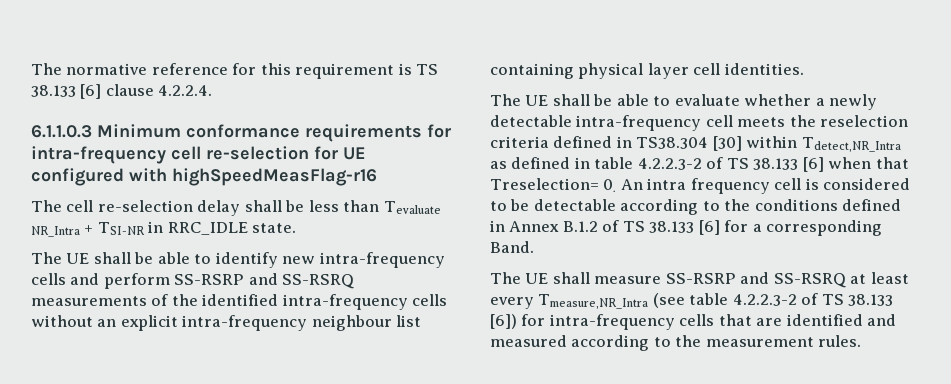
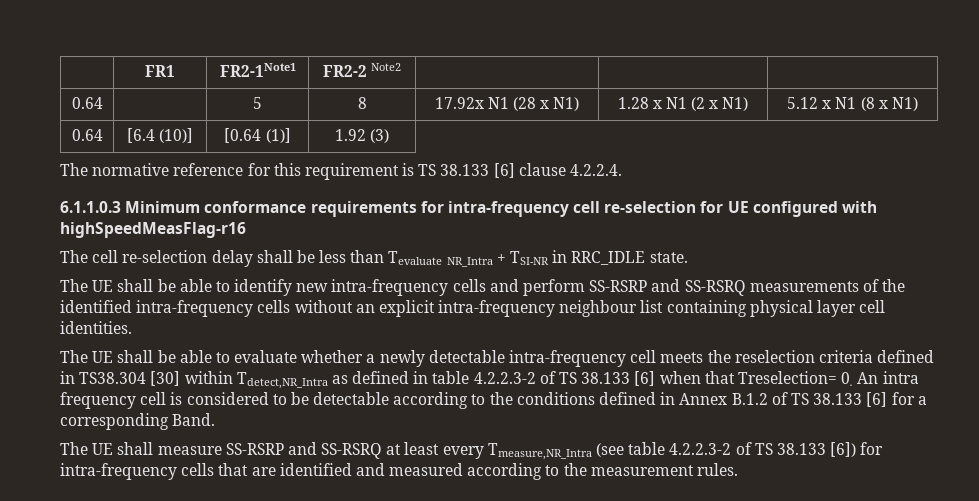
+ | FR1 | FR2-1Note1 | FR2-2 Note2 | | |
+ 0.64 | | 5 | 8 | 17.92x N1 (28 x N1) | 1.28 x N1 (2 x N1) | 5.12 x N1 (8 x N1)
+ 0.64 | [6.4 (10)] | [0.64 (1)] | 1.92 (3)

